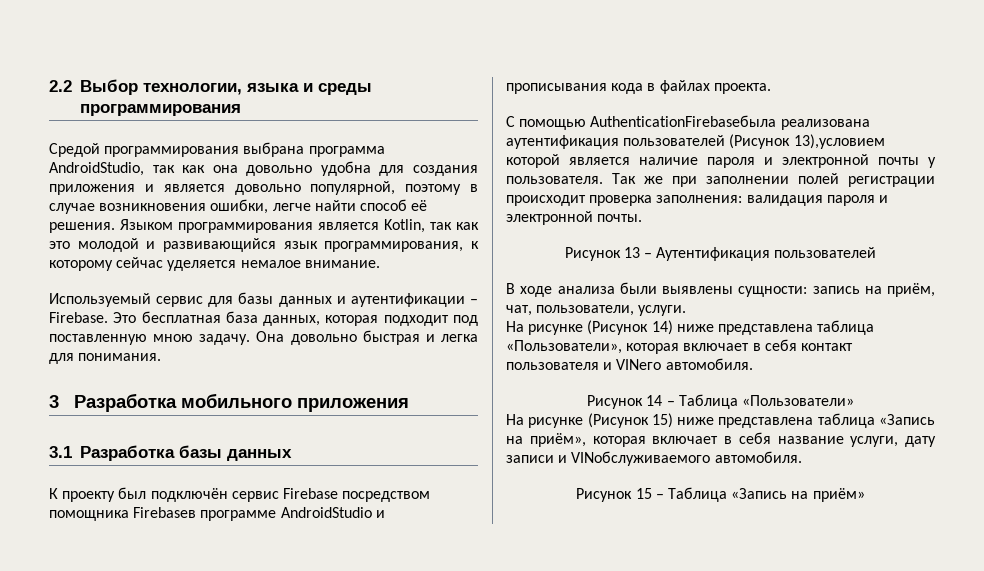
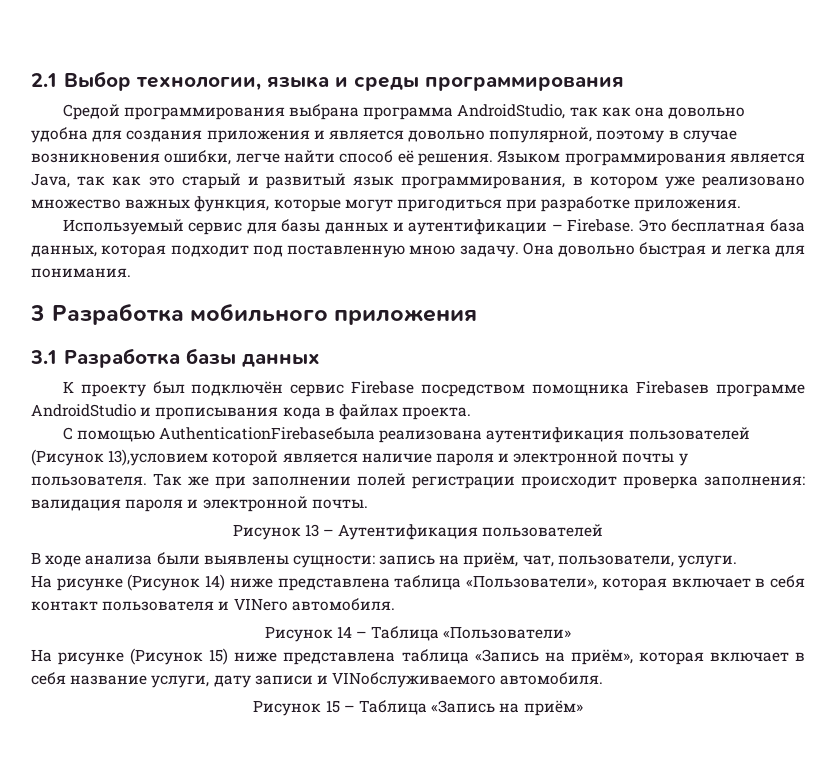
- 2.2 Выбор технологии, языка и среды программирования
+ 2.1 Выбор технологии, языка и среды программирования
- Языком программирования является Kotlin, так как это молодой и развивающийся язык программирования, к которому сейчас уделяется немалое внимание.
+ Языком программирования является Java, так как это старый и развитый язык программирования, в котором уже реализовано множество важных функция, которые могут пригодиться при разработке приложения.

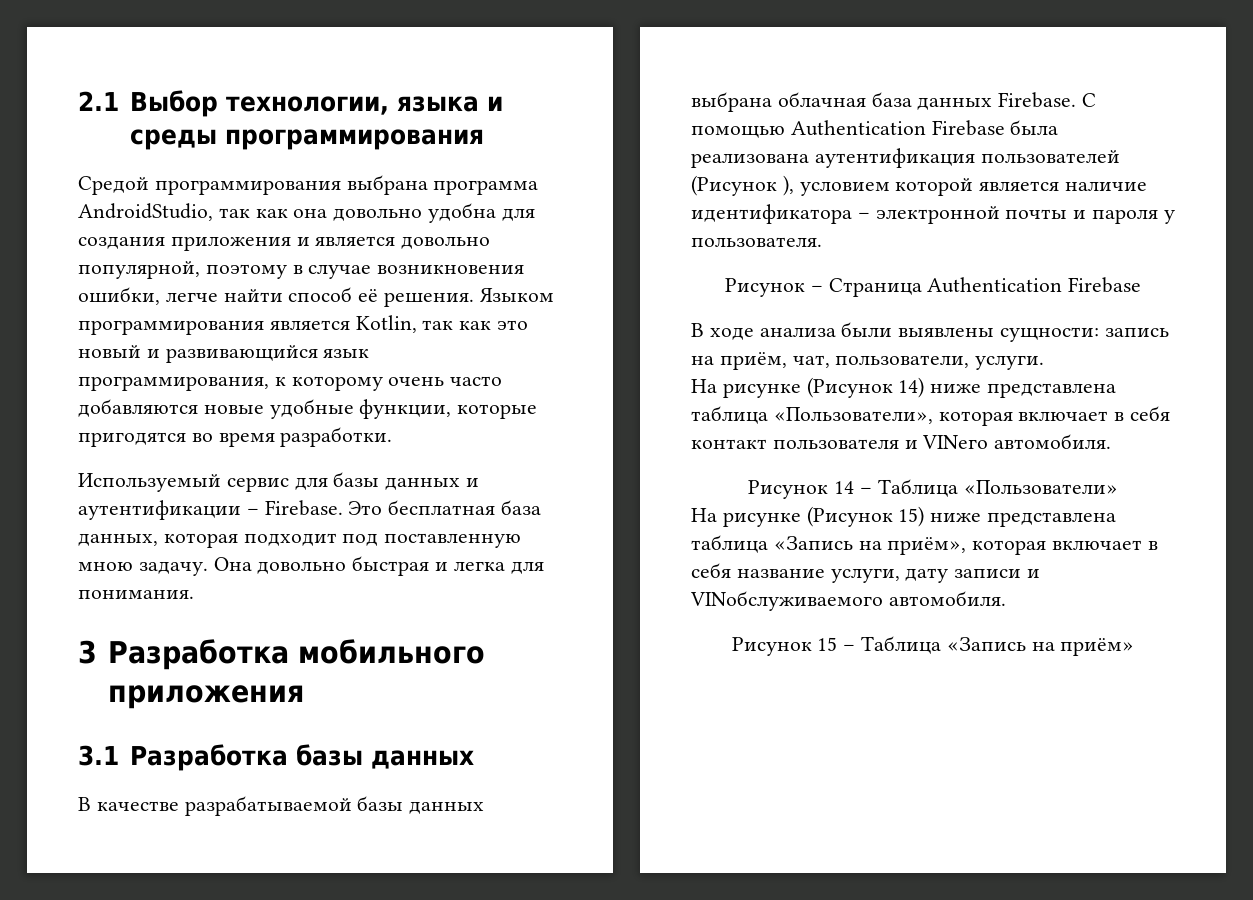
- Языком программирования является Java, так как это старый и развитый язык программирования, в котором уже реализовано множество важных функция, которые могут пригодиться при разработке приложения.
+ Языком программирования является Kotlin, так как это новый и развивающийся язык программирования, к которому очень часто добавляются новые удобные функции, которые пригодятся во время разработки.
- К проекту был подключён сервис Firebase посредством помощника Firebaseв программе AndroidStudio и прописывания кода в файлах проекта.
- С помощью AuthenticationFirebaseбыла реализована аутентификация пользователей (Рисунок 13),условием которой является наличие пароля и электронной почты у пользователя. Так же при заполнении полей регистрации происходит проверка заполнения: валидация пароля и электронной почты.
- Рисунок 13 – Аутентификация пользователей
+ В качестве разрабатываемой базы данных выбрана облачная база данных Firebase. С помощью Authentication Firebase была реализована аутентификация пользователей (Рисунок ), условием которой является наличие идентификатора – электронной почты и пароля у пользователя.
+ Рисунок – Страница Authentication Firebase

